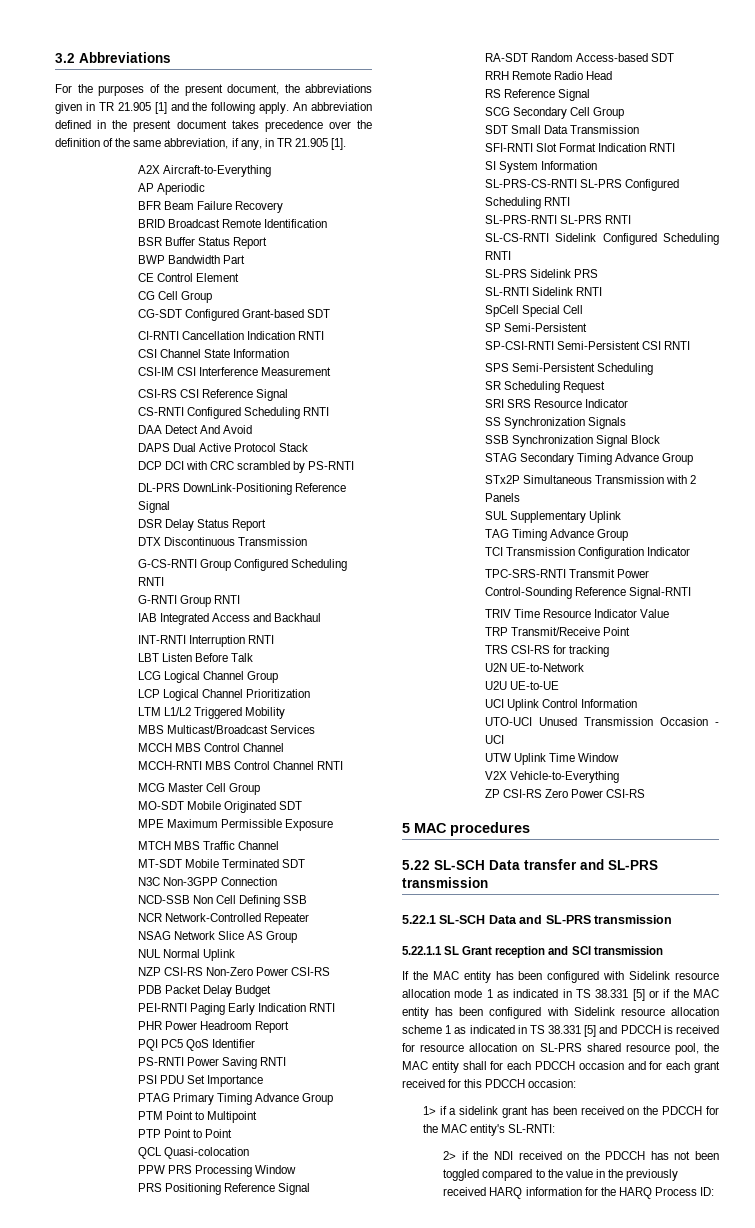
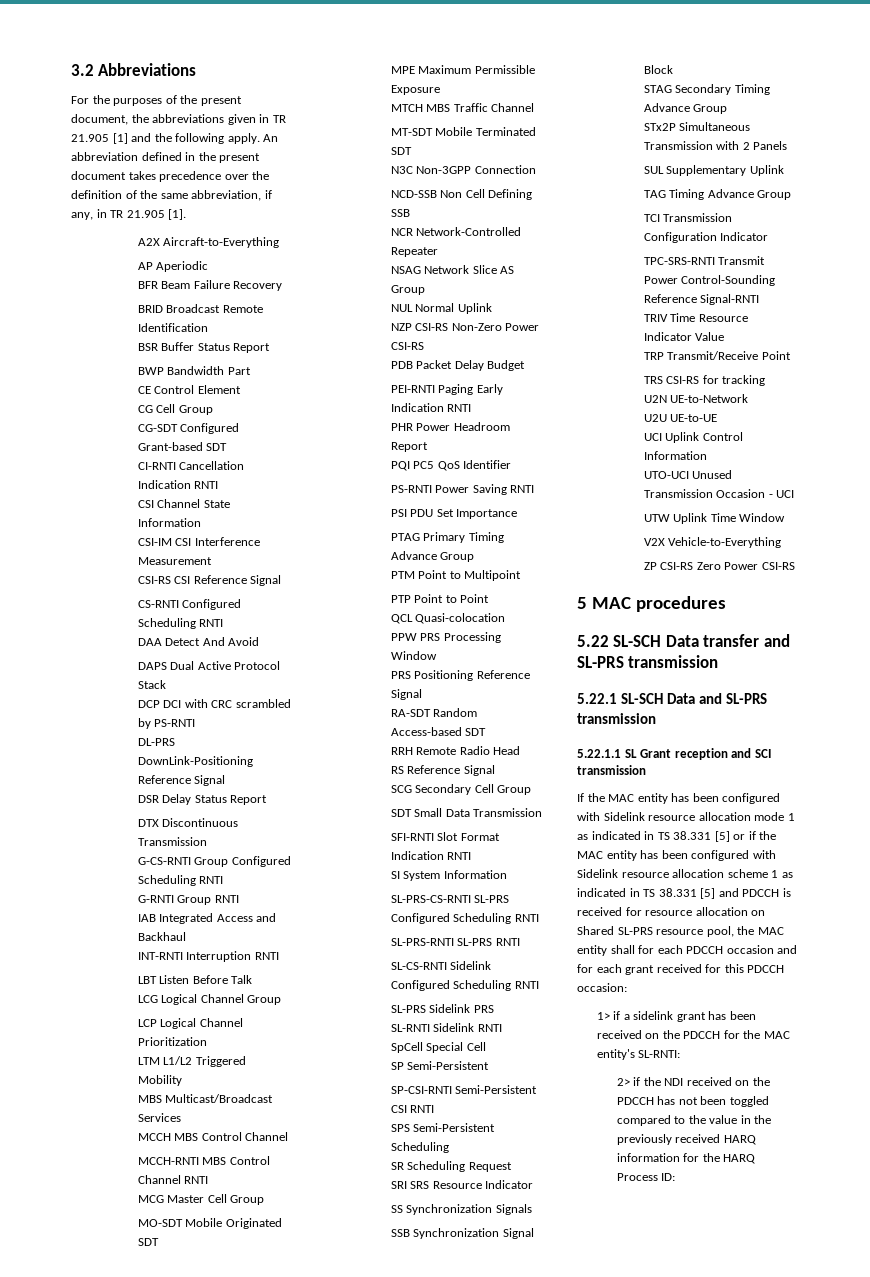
- If the MAC entity has been configured with Sidelink resource allocation mode 1 as indicated in TS 38.331 [5] or if the MAC entity has been configured with Sidelink resource allocation scheme 1 as indicated in TS 38.331 [5] and PDCCH is received for resource allocation on SL-PRS shared resource pool, the MAC entity shall for each PDCCH occasion and for each grant received for this PDCCH occasion:
+ If the MAC entity has been configured with Sidelink resource allocation mode 1 as indicated in TS 38.331 [5] or if the MAC entity has been configured with Sidelink resource allocation scheme 1 as indicated in TS 38.331 [5] and PDCCH is received for resource allocation on Shared SL-PRS resource pool, the MAC entity shall for each PDCCH occasion and for each grant received for this PDCCH occasion:

